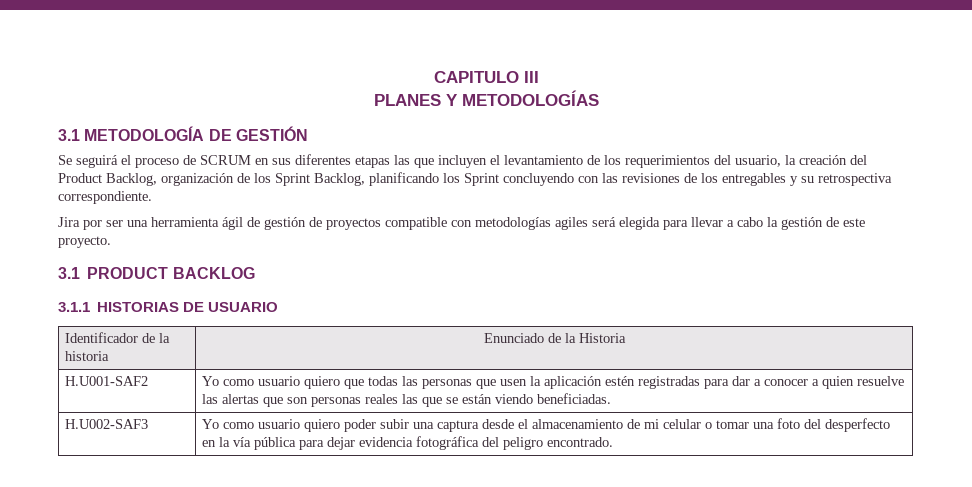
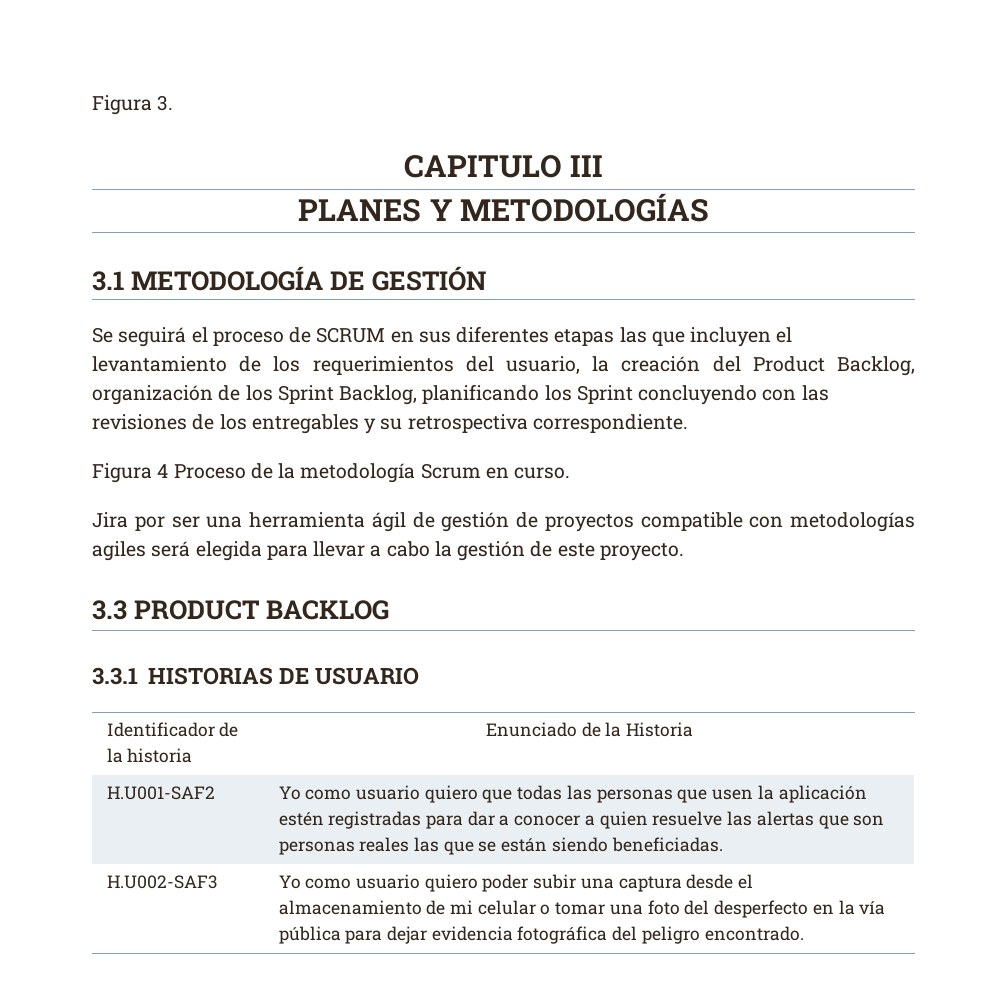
+ Figura 3.
+ Figura 4 Proceso de la metodología Scrum en curso.
- 3.1 PRODUCT BACKLOG
+ 3.3 PRODUCT BACKLOG
- 3.1.1 HISTORIAS DE USUARIO
+ 3.3.1 HISTORIAS DE USUARIO
- H.U001-SAF2 | Yo como usuario quiero que todas las personas que usen la aplicación estén registradas para dar a conocer a quien resuelve las alertas que son personas reales las que se están viendo beneficiadas.
+ H.U001-SAF2 | Yo como usuario quiero que todas las personas que usen la aplicación estén registradas para dar a conocer a quien resuelve las alertas que son personas reales las que se están siendo beneficiadas.

